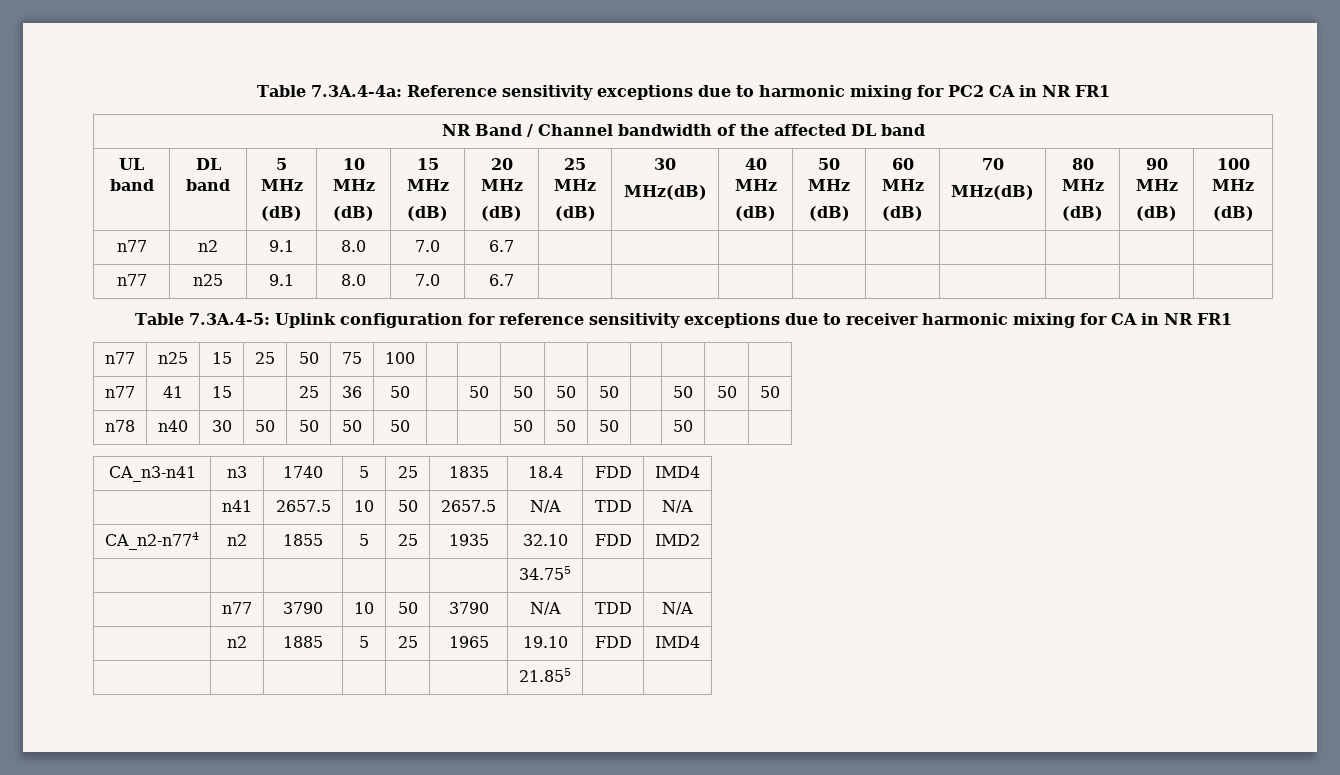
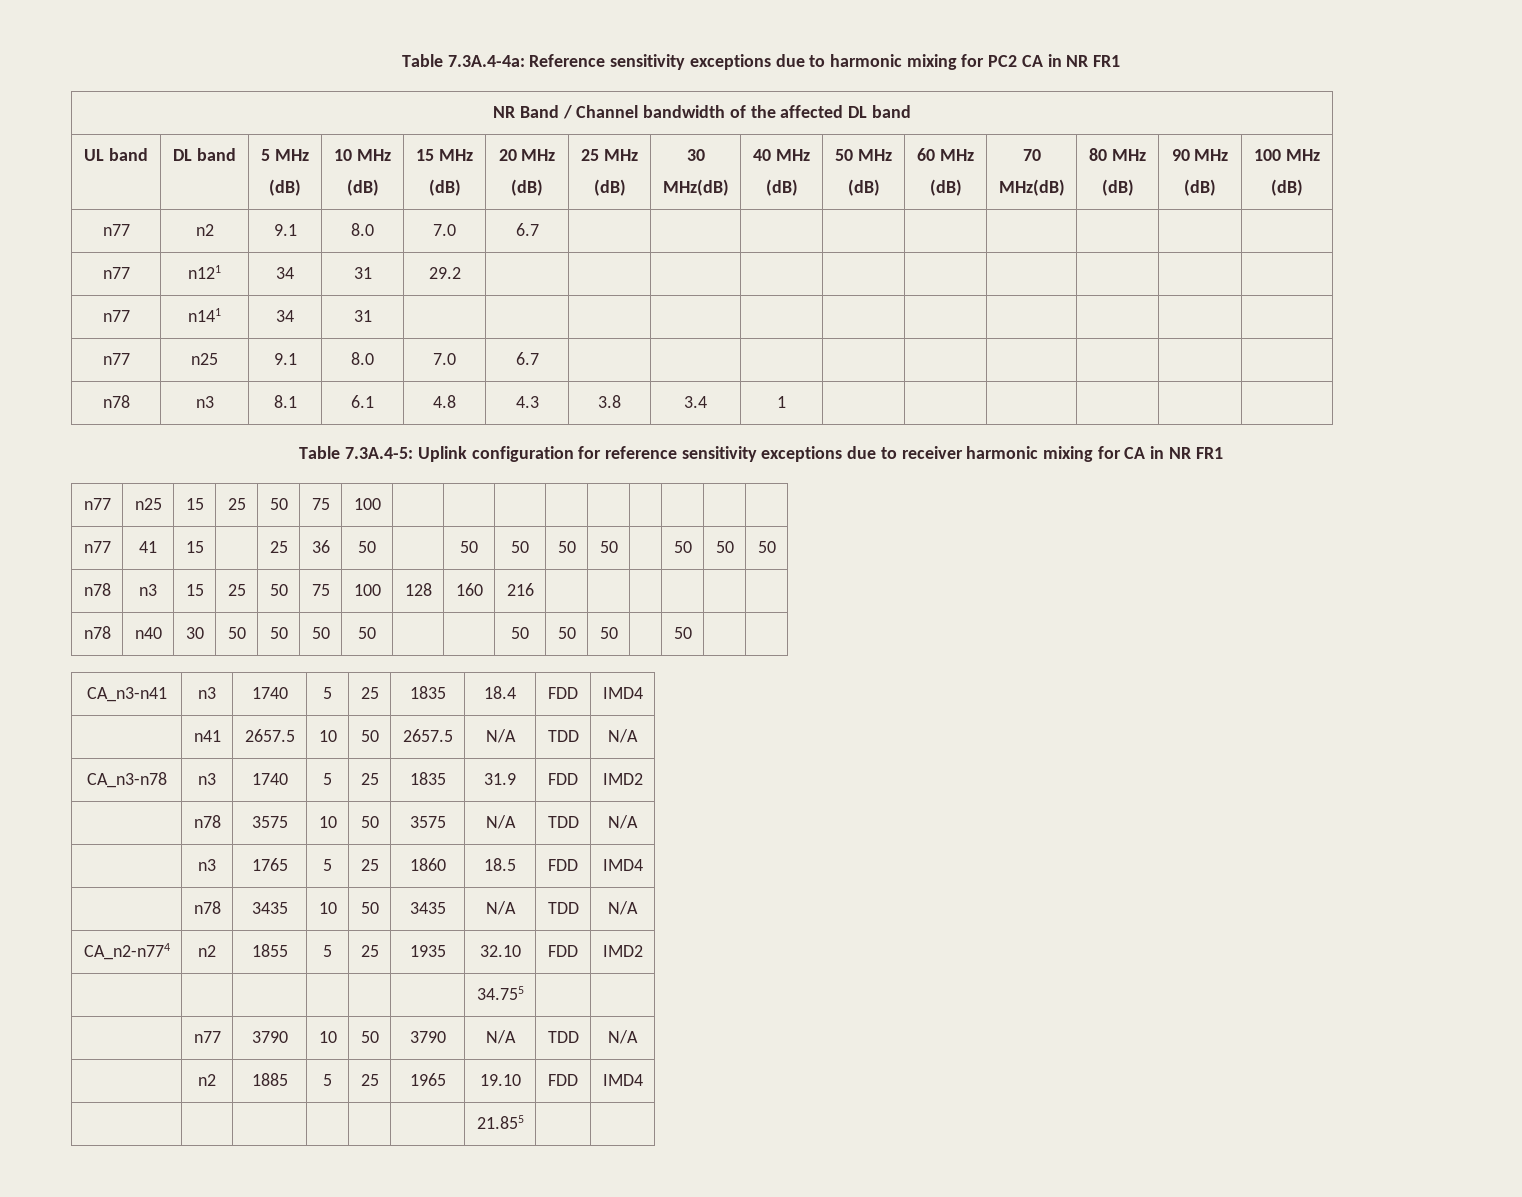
+ n77 | n121 | 34 | 31 | 29.2 | | | | | | | | | |
+ n77 | n141 | 34 | 31 | | | | | | | | | | |
+ n78 | n3 | 8.1 | 6.1 | 4.8 | 4.3 | 3.8 | 3.4 | 1 | | | | | |
+ n78 | n3 | 15 | 25 | 50 | 75 | 100 | 128 | 160 | 216 | | | | | |
+ CA_n3-n78 | n3 | 1740 | 5 | 25 | 1835 | 31.9 | FDD | IMD2
+ | n78 | 3575 | 10 | 50 | 3575 | N/A | TDD | N/A
+ | n3 | 1765 | 5 | 25 | 1860 | 18.5 | FDD | IMD4
+ | n78 | 3435 | 10 | 50 | 3435 | N/A | TDD | N/A

